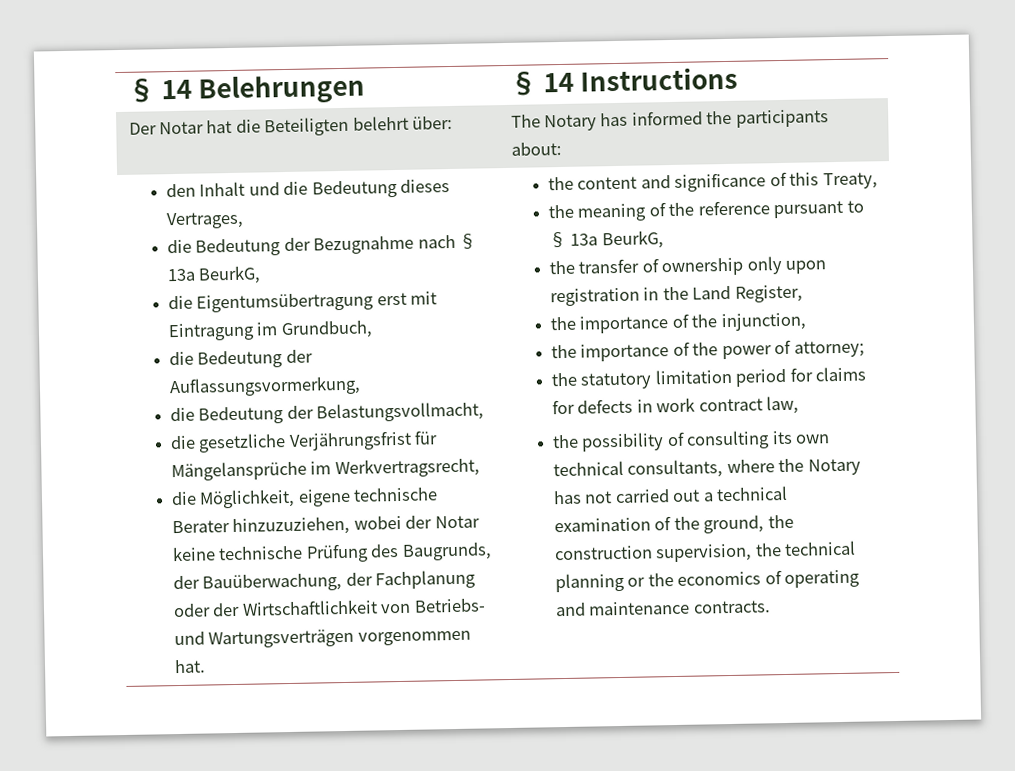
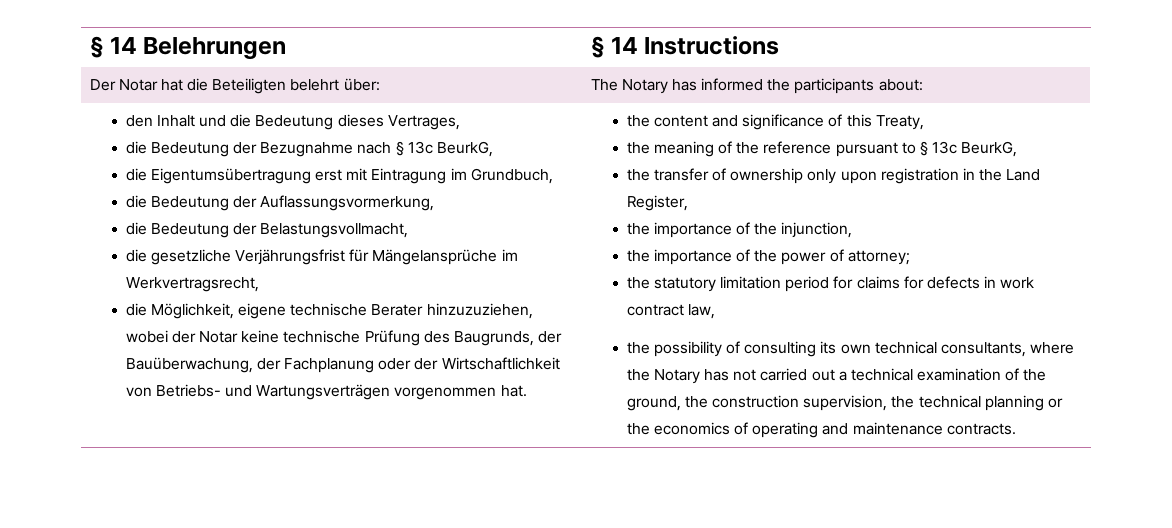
- die Bedeutung der Bezugnahme nach § 13a BeurkG,
+ die Bedeutung der Bezugnahme nach § 13c BeurkG,
- the meaning of the reference pursuant to § 13a BeurkG,
+ the meaning of the reference pursuant to § 13c BeurkG,

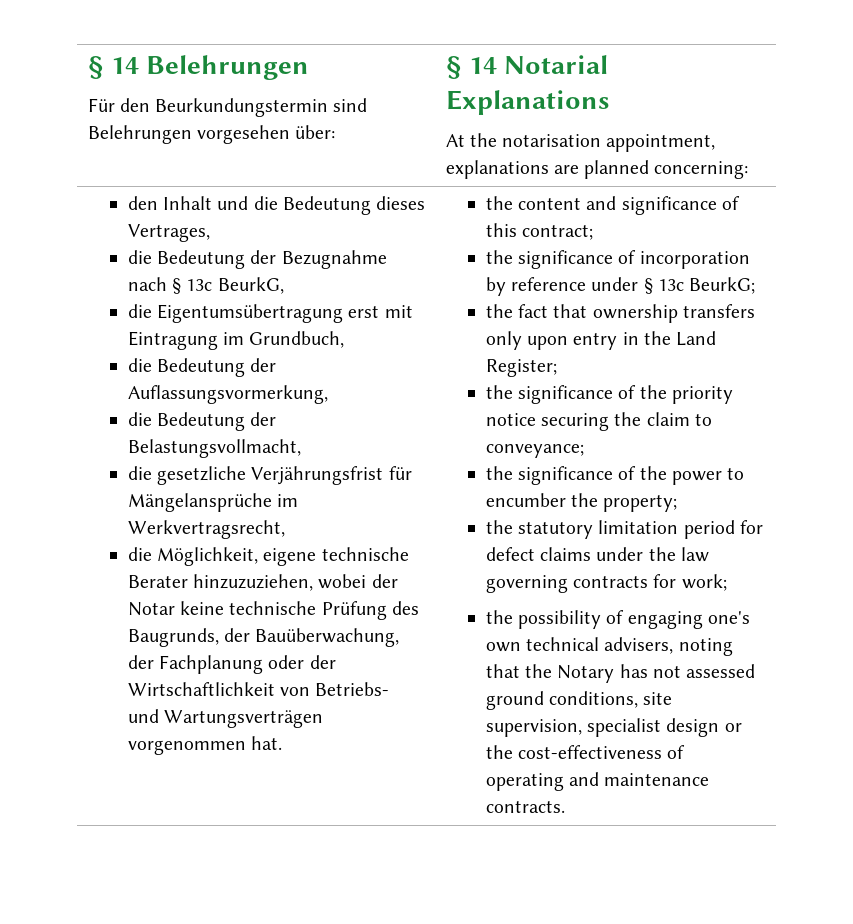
- § 14 Belehrungen | § 14 Instructions
- Der Notar hat die Beteiligten belehrt über: | The Notary has informed the participants about:
+ § 14 Belehrungen
+ Für den Beurkundungstermin sind Belehrungen vorgesehen über: | § 14 Notarial Explanations
+ At the notarisation appointment, explanations are planned concerning:
- the content and significance of this Treaty,
- the meaning of the reference pursuant to § 13c BeurkG,
- the transfer of ownership only upon registration in the Land Register,
- the importance of the injunction,
- the importance of the power of attorney;
+ the content and significance of this contract;
+ the significance of incorporation by reference under § 13c BeurkG;
+ the fact that ownership transfers only upon entry in the Land Register;
+ the significance of the priority notice securing the claim to conveyance;
+ the significance of the power to encumber the property;
- the statutory limitation period for claims for defects in work contract law,
- the possibility of consulting its own technical consultants, where the Notary has not carried out a technical examination of the ground, the construction supervision, the technical planning or the economics of operating and maintenance contracts.
+ the statutory limitation period for defect claims under the law governing contracts for work;
+ the possibility of engaging one's own technical advisers, noting that the Notary has not assessed ground conditions, site supervision, specialist design or the cost-effectiveness of operating and maintenance contracts.

